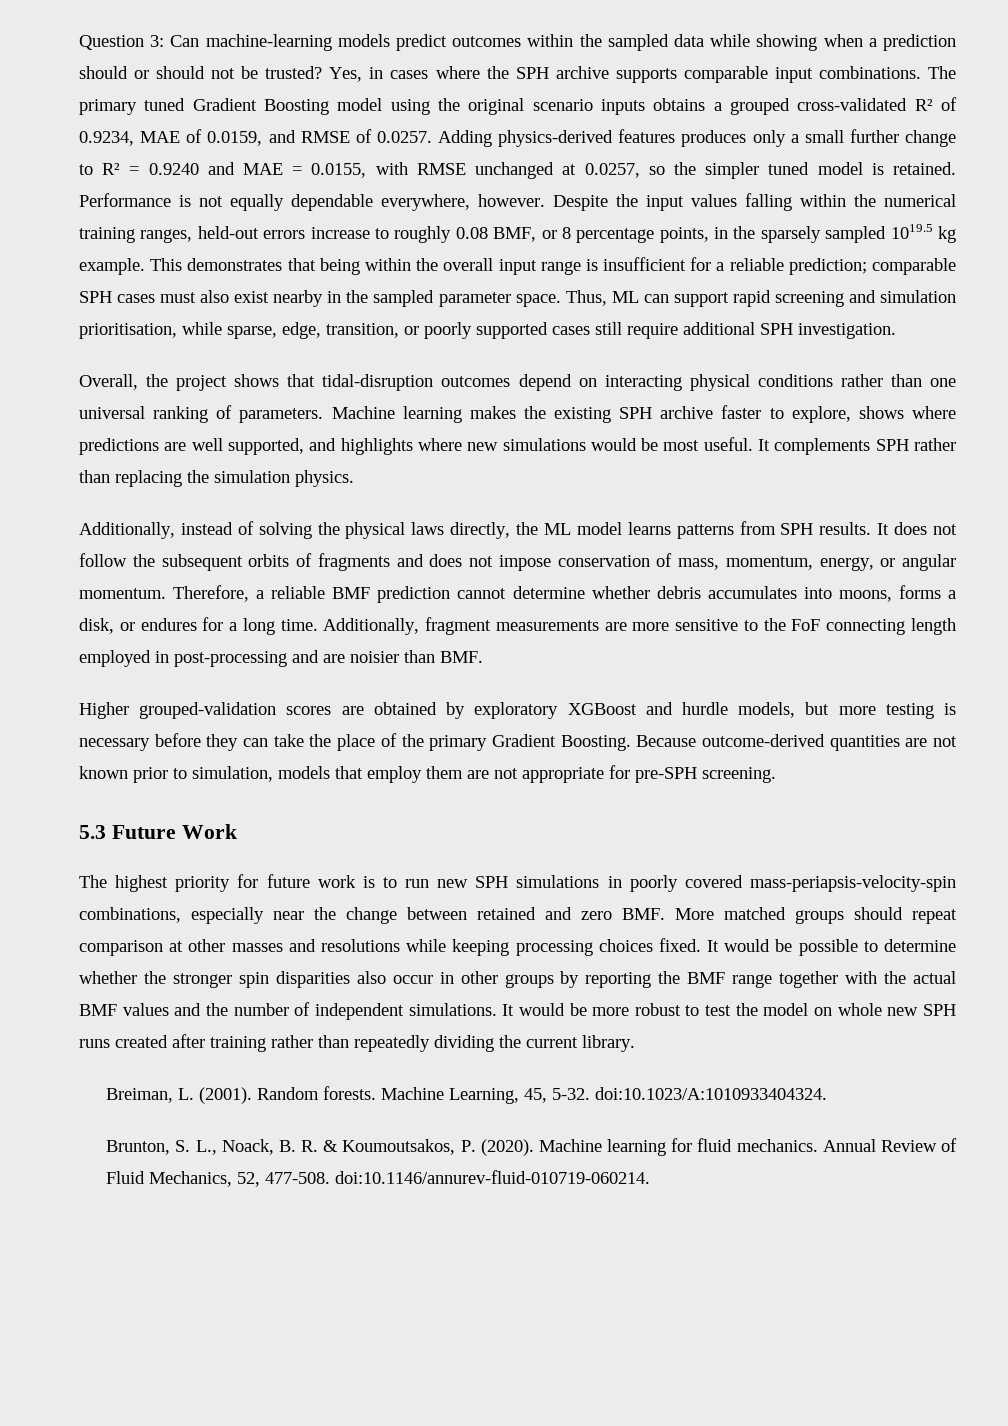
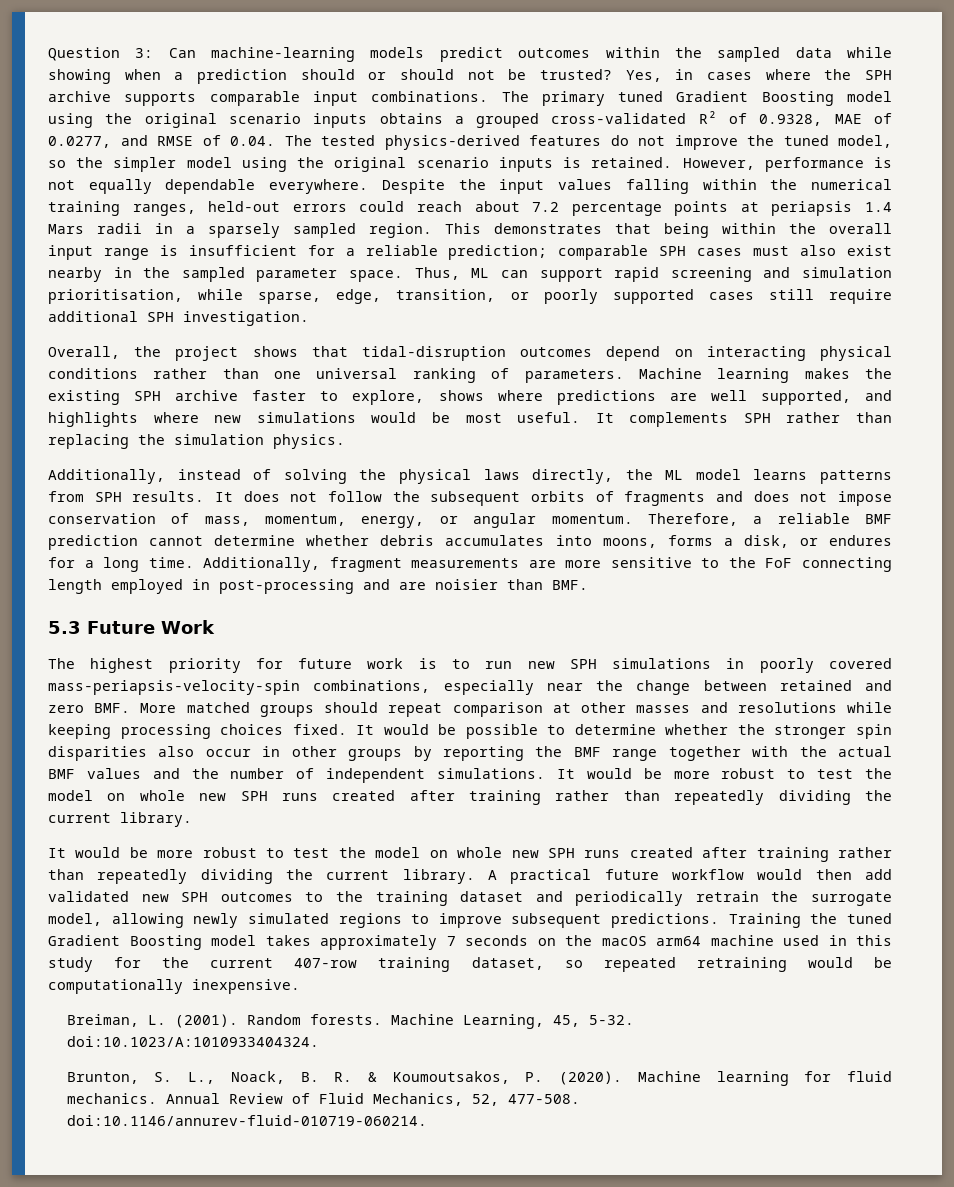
- The primary tuned Gradient Boosting model using the original scenario inputs obtains a grouped cross-validated R² of 0.9234, MAE of 0.0159, and RMSE of 0.0257. Adding physics-derived features produces only a small further change to R² = 0.9240 and MAE = 0.0155, with RMSE unchanged at 0.0257, so the simpler tuned model is retained. Performance is not equally dependable everywhere, however.
+ The primary tuned Gradient Boosting model using the original scenario inputs obtains a grouped cross-validated R² of 0.9328, MAE of 0.0277, and RMSE of 0.04. The tested physics-derived features do not improve the tuned model, so the simpler model using the original scenario inputs is retained. However, performance is not equally dependable everywhere.
- Despite the input values falling within the numerical training ranges, held-out errors increase to roughly 0.08 BMF, or 8 percentage points, in the sparsely sampled 1019.5 kg example.
+ Despite the input values falling within the numerical training ranges, held-out errors could reach about 7.2 percentage points at periapsis 1.4 Mars radii in a sparsely sampled region.
- Higher grouped-validation scores are obtained by exploratory XGBoost and hurdle models, but more testing is necessary before they can take the place of the primary Gradient Boosting. Because outcome-derived quantities are not known prior to simulation, models that employ them are not appropriate for pre-SPH screening.
+ It would be more robust to test the model on whole new SPH runs created after training rather than repeatedly dividing the current library. A practical future workflow would then add validated new SPH outcomes to the training dataset and periodically retrain the surrogate model, allowing newly simulated regions to improve subsequent predictions. Training the tuned Gradient Boosting model takes approximately 7 seconds on the macOS arm64 machine used in this study for the current 407-row training dataset, so repeated retraining would be computationally inexpensive.

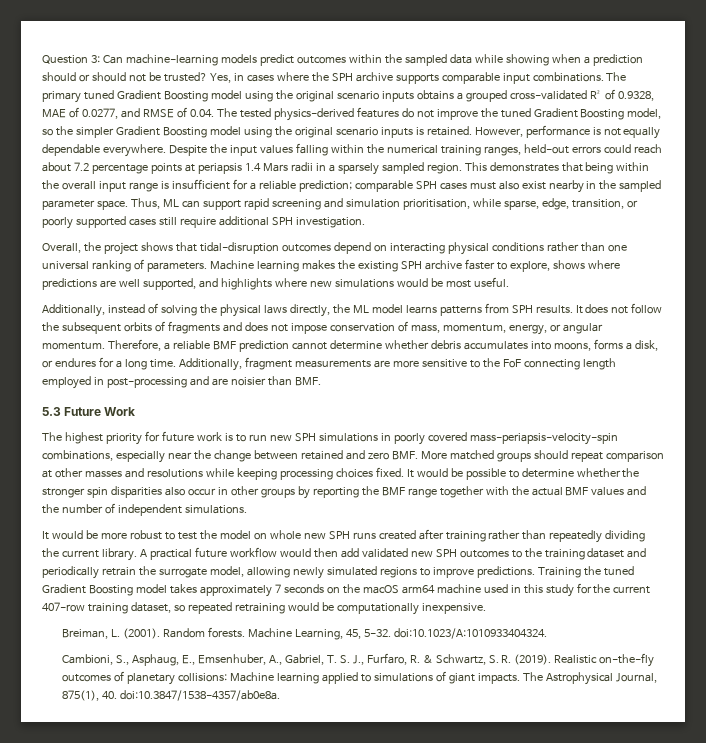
- The primary tuned Gradient Boosting model using the original scenario inputs obtains a grouped cross-validated R² of 0.9328, MAE of 0.0277, and RMSE of 0.04. The tested physics-derived features do not improve the tuned model, so the simpler model using the original scenario inputs is retained.
+ The primary tuned Gradient Boosting model using the original scenario inputs obtains a grouped cross-validated R² of 0.9328, MAE of 0.0277, and RMSE of 0.04. The tested physics-derived features do not improve the tuned Gradient Boosting model, so the simpler Gradient Boosting model using the original scenario inputs is retained.
- It complements SPH rather than replacing the simulation physics.
- It would be possible to determine whether the stronger spin disparities also occur in other groups by reporting the BMF range together with the actual BMF values and the number of independent simulations. It would be more robust to test the model on whole new SPH runs created after training rather than repeatedly dividing the current library.
+ It would be possible to determine whether the stronger spin disparities also occur in other groups by reporting the BMF range together with the actual BMF values and the number of independent simulations.
- A practical future workflow would then add validated new SPH outcomes to the training dataset and periodically retrain the surrogate model, allowing newly simulated regions to improve subsequent predictions.
+ A practical future workflow would then add validated new SPH outcomes to the training dataset and periodically retrain the surrogate model, allowing newly simulated regions to improve predictions.
- Brunton, S. L., Noack, B. R. & Koumoutsakos, P. (2020). Machine learning for fluid mechanics. Annual Review of Fluid Mechanics, 52, 477-508. doi:10.1146/annurev-fluid-010719-060214.
+ Cambioni, S., Asphaug, E., Emsenhuber, A., Gabriel, T. S. J., Furfaro, R. & Schwartz, S. R. (2019). Realistic on-the-fly outcomes of planetary collisions: Machine learning applied to simulations of giant impacts. The Astrophysical Journal, 875(1), 40. doi:10.3847/1538-4357/ab0e8a.

